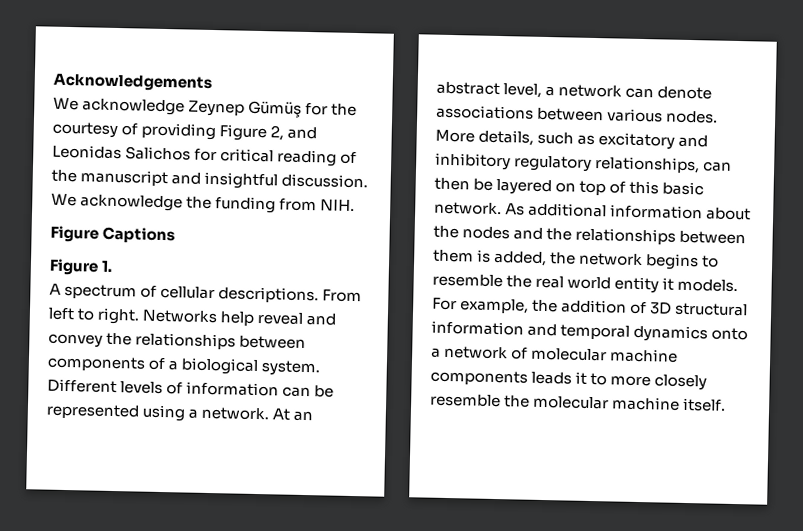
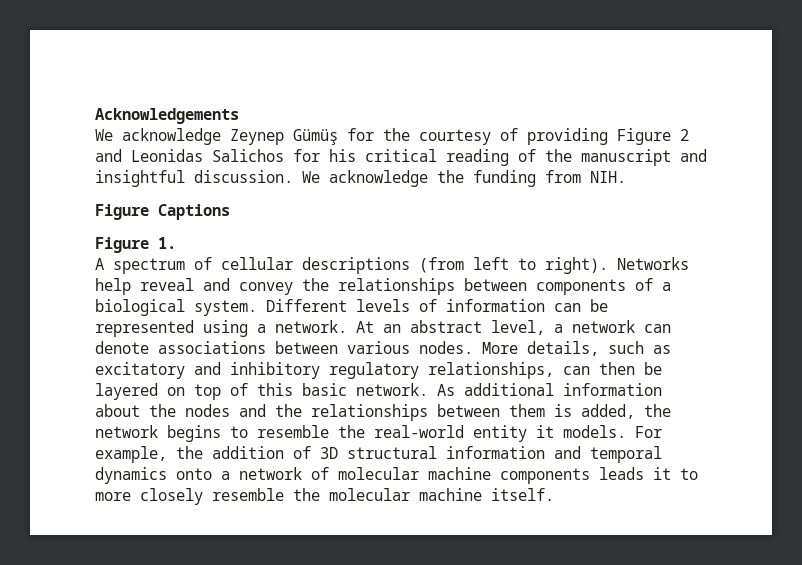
- We acknowledge Zeynep Gümüş for the courtesy of providing Figure 2, and Leonidas Salichos for critical reading of the manuscript and insightful discussion.
+ We acknowledge Zeynep Gümüş for the courtesy of providing Figure 2 and Leonidas Salichos for his critical reading of the manuscript and insightful discussion.
- A spectrum of cellular descriptions. From left to right.
+ A spectrum of cellular descriptions (from left to right).
- As additional information about the nodes and the relationships between them is added, the network begins to resemble the real world entity it models.
+ As additional information about the nodes and the relationships between them is added, the network begins to resemble the real-world entity it models.

